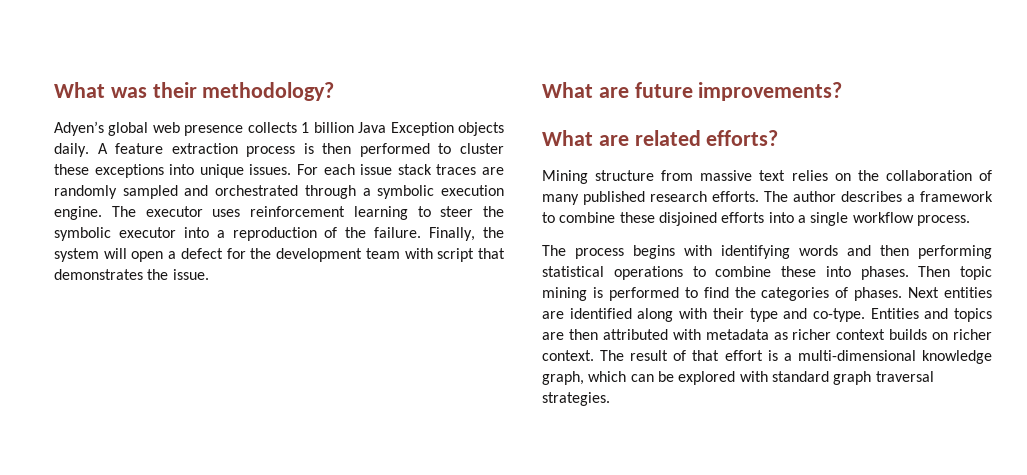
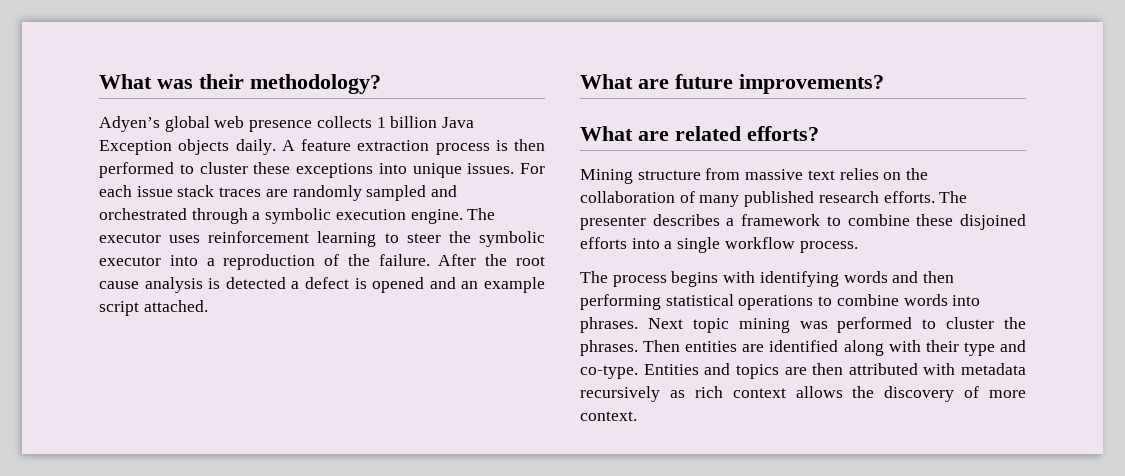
- Finally, the system will open a defect for the development team with script that demonstrates the issue.
+ After the root cause analysis is detected a defect is opened and an example script attached.
- The author describes a framework to combine these disjoined efforts into a single workflow process.
+ The presenter describes a framework to combine these disjoined efforts into a single workflow process.
- The process begins with identifying words and then performing statistical operations to combine these into phases. Then topic mining is performed to find the categories of phases. Next entities are identified along with their type and co-type.
+ The process begins with identifying words and then performing statistical operations to combine words into phrases. Next topic mining was performed to cluster the phrases. Then entities are identified along with their type and co-type.
- Entities and topics are then attributed with metadata as richer context builds on richer context. The result of that effort is a multi-dimensional knowledge graph, which can be explored with standard graph traversal strategies.
+ Entities and topics are then attributed with metadata recursively as rich context allows the discovery of more context.

